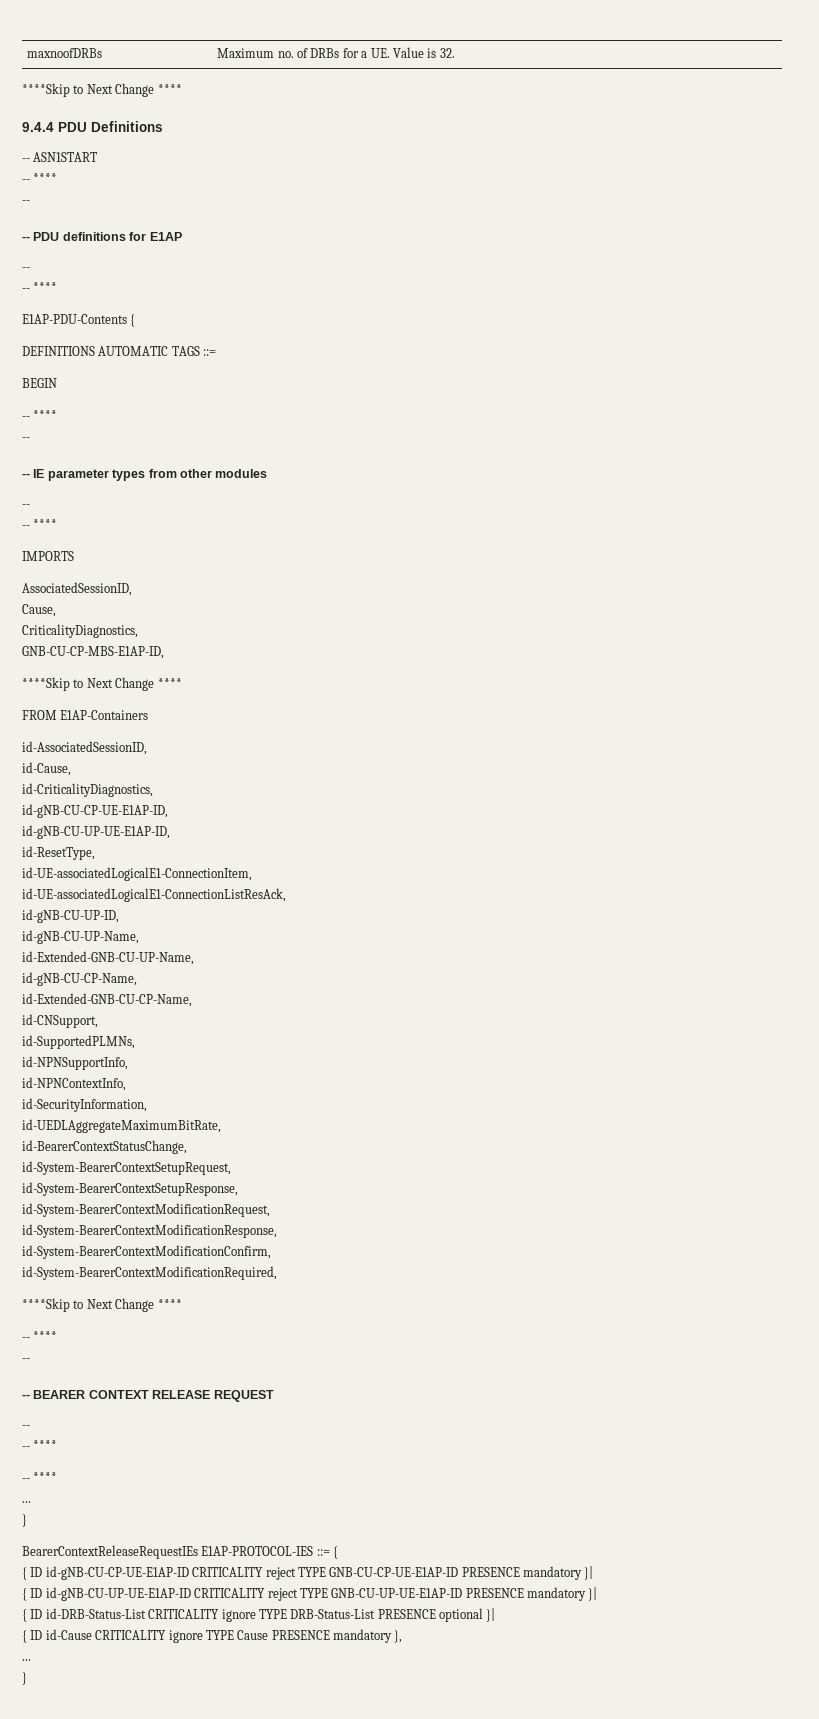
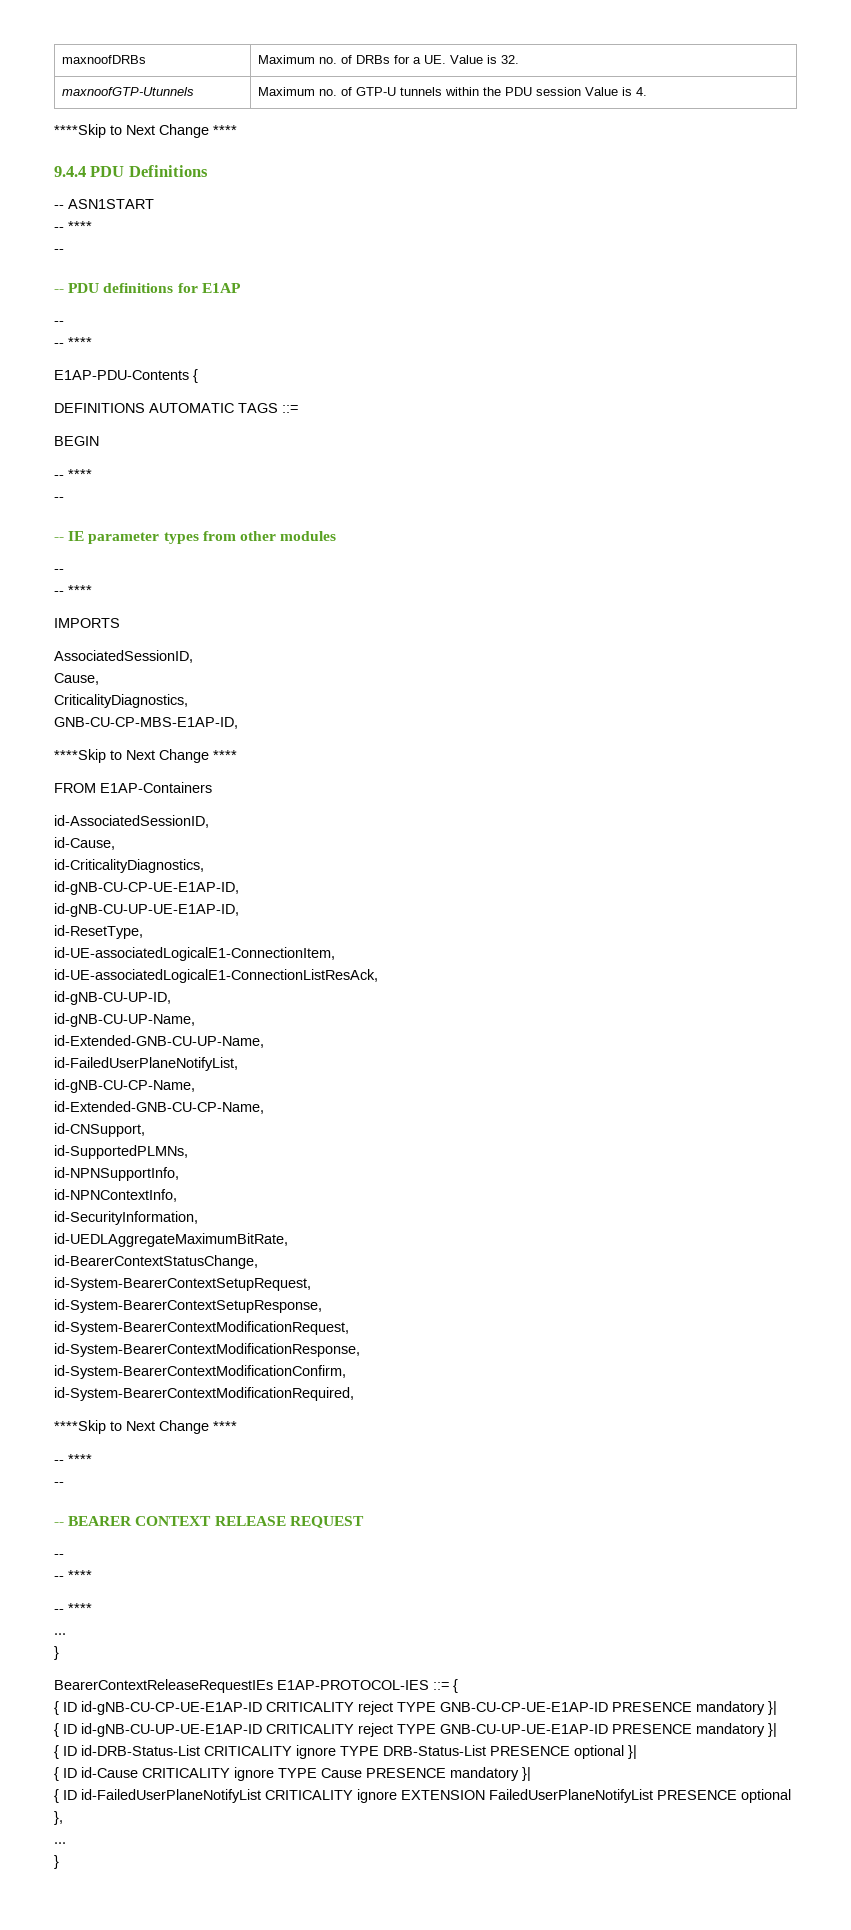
+ maxnoofGTP-Utunnels | Maximum no. of GTP-U tunnels within the PDU session Value is 4.
+ id-FailedUserPlaneNotifyList,
- { ID id-Cause CRITICALITY ignore TYPE Cause PRESENCE mandatory },
+ { ID id-Cause CRITICALITY ignore TYPE Cause PRESENCE mandatory }|
+ { ID id-FailedUserPlaneNotifyList CRITICALITY ignore EXTENSION FailedUserPlaneNotifyList PRESENCE optional },

